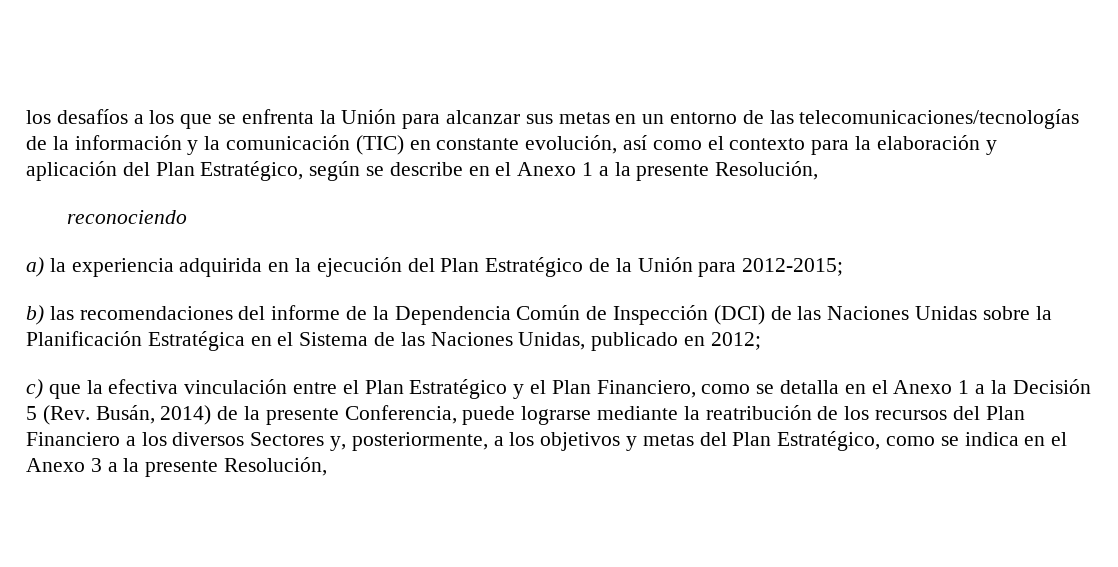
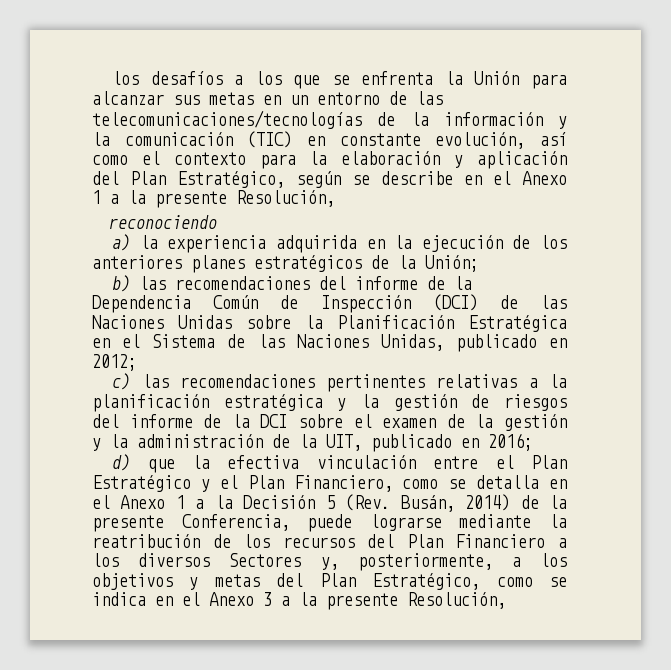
- a) la experiencia adquirida en la ejecución del Plan Estratégico de la Unión para 2012-2015;
+ a) la experiencia adquirida en la ejecución de los anteriores planes estratégicos de la Unión;
- c) que la efectiva vinculación entre el Plan Estratégico y el Plan Financiero, como se detalla en el Anexo 1 a la Decisión 5 (Rev. Busán, 2014) de la presente Conferencia, puede lograrse mediante la reatribución de los recursos del Plan Financiero a los diversos Sectores y, posteriormente, a los objetivos y metas del Plan Estratégico, como se indica en el Anexo 3 a la presente Resolución,
+ c) las recomendaciones pertinentes relativas a la planificación estratégica y la gestión de riesgos del informe de la DCI sobre el examen de la gestión y la administración de la UIT, publicado en 2016;
+ d) que la efectiva vinculación entre el Plan Estratégico y el Plan Financiero, como se detalla en el Anexo 1 a la Decisión 5 (Rev. Busán, 2014) de la presente Conferencia, puede lograrse mediante la reatribución de los recursos del Plan Financiero a los diversos Sectores y, posteriormente, a los objetivos y metas del Plan Estratégico, como se indica en el Anexo 3 a la presente Resolución,

